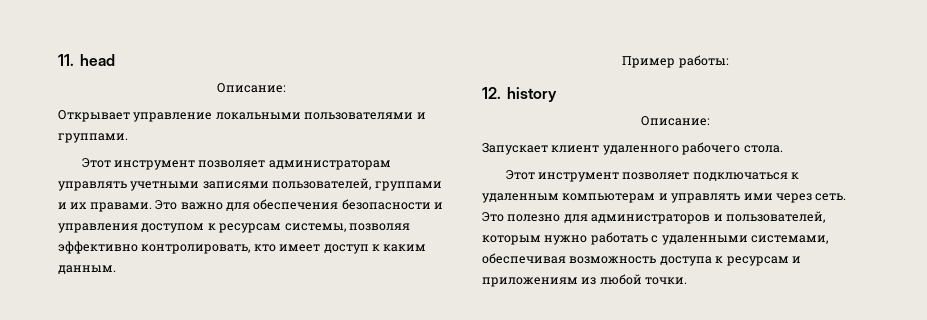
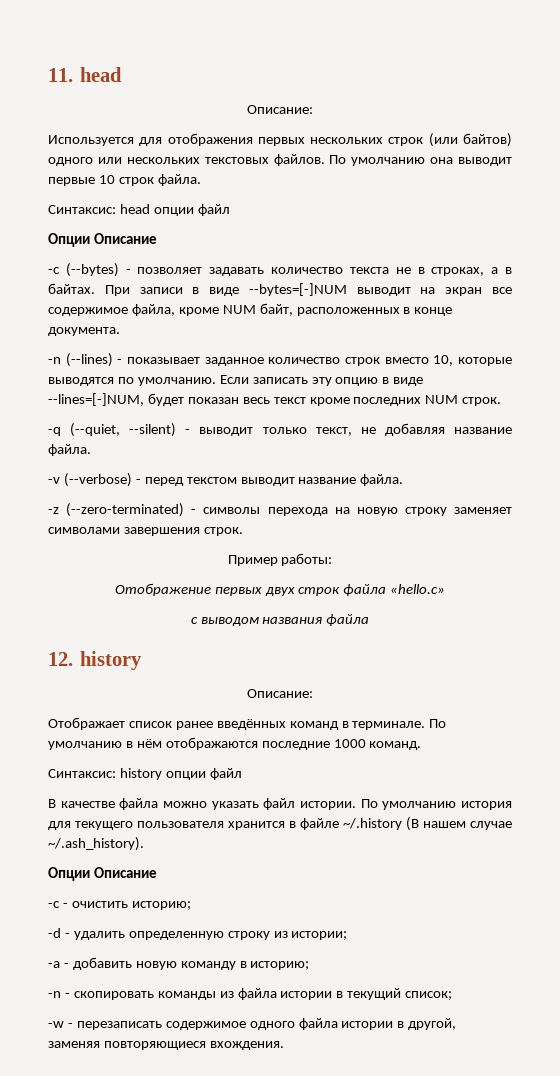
- Открывает управление локальными пользователями и группами.
- Этот инструмент позволяет администраторам управлять учетными записями пользователей, группами и их правами. Это важно для обеспечения безопасности и управления доступом к ресурсам системы, позволяя эффективно контролировать, кто имеет доступ к каким данным.
+ Используется для отображения первых нескольких строк (или байтов) одного или нескольких текстовых файлов. По умолчанию она выводит первые 10 строк файла.
+ Синтаксис: head опции файл
+ Опции Описание
+ -c (--bytes) - позволяет задавать количество текста не в строках, а в байтах. При записи в виде --bytes=[-]NUM выводит на экран все содержимое файла, кроме NUM байт, расположенных в конце документа.
+ -n (--lines) - показывает заданное количество строк вместо 10, которые выводятся по умолчанию. Если записать эту опцию в виде --lines=[-]NUM, будет показан весь текст кроме последних NUM строк.
+ -q (--quiet, --silent) - выводит только текст, не добавляя название файла.
+ -v (--verbose) - перед текстом выводит название файла.
+ -z (--zero-terminated) - символы перехода на новую строку заменяет символами завершения строк.
  Пример работы:
+ Отображение первых двух строк файла «hello.c»
+ с выводом названия файла
  12. history
  Описание:
- Запускает клиент удаленного рабочего стола.
- Этот инструмент позволяет подключаться к удаленным компьютерам и управлять ими через сеть. Это полезно для администраторов и пользователей, которым нужно работать с удаленными системами, обеспечивая возможность доступа к ресурсам и приложениям из любой точки.
+ Отображает список ранее введённых команд в терминале. По умолчанию в нём отображаются последние 1000 команд.
+ Синтаксис: history опции файл
+ В качестве файла можно указать файл истории. По умолчанию история для текущего пользователя хранится в файле ~/.history (В нашем случае ~/.ash_history).
+ Опции Описание
+ -c - очистить историю;
+ -d - удалить определенную строку из истории;
+ -a - добавить новую команду в историю;
+ -n - скопировать команды из файла истории в текущий список;
+ -w - перезаписать содержимое одного файла истории в другой, заменяя повторяющиеся вхождения.

